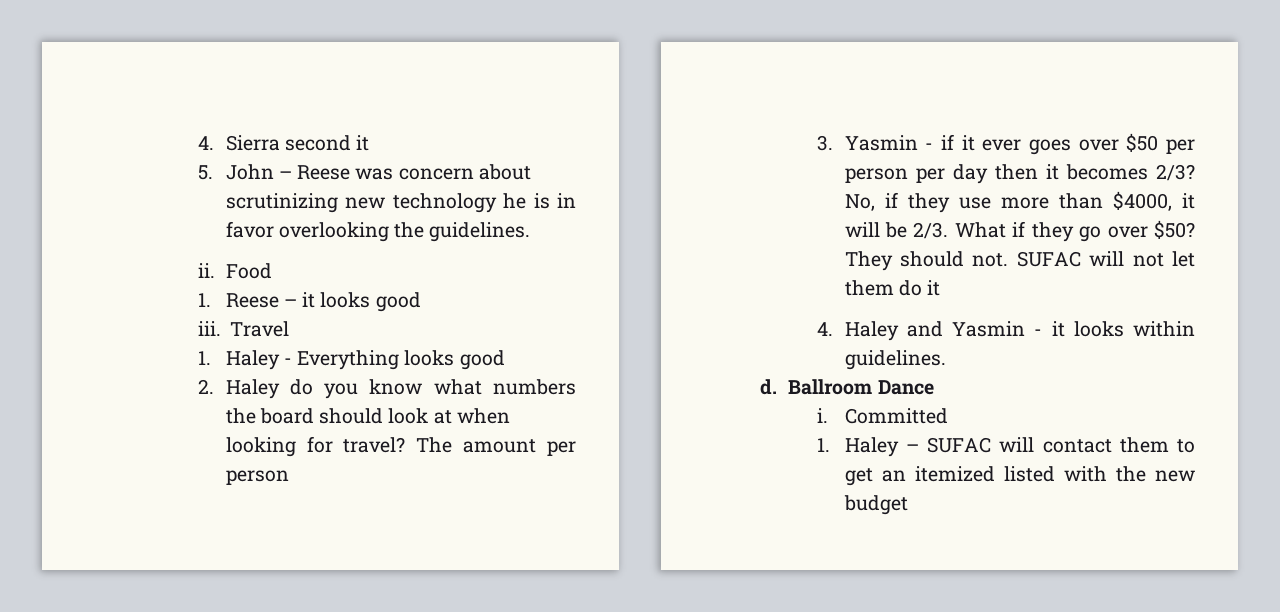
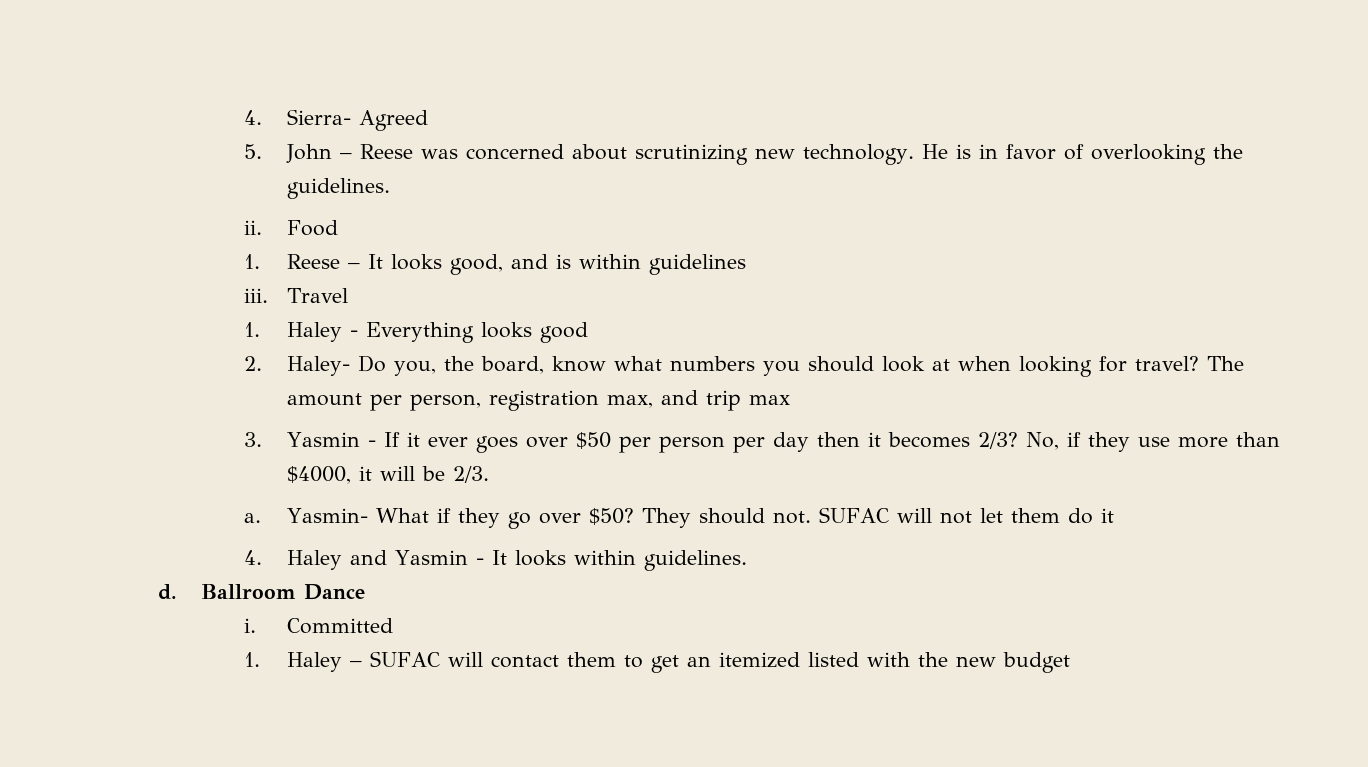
- 4. Sierra second it
+ 4. Sierra- Agreed
- 5. John – Reese was concern about scrutinizing new technology he is in favor overlooking the guidelines.
+ 5. John – Reese was concerned about scrutinizing new technology. He is in favor of overlooking the guidelines.
- 1. Reese – it looks good
+ 1. Reese – It looks good, and is within guidelines
- 2. Haley do you know what numbers the board should look at when looking for travel?
+ 2. Haley- Do you, the board, know what numbers you should look at when looking for travel?
- The amount per person
+ The amount per person, registration max, and trip max
- 3. Yasmin - if it ever goes over $50 per person per day then it becomes 2/3?
+ 3. Yasmin - If it ever goes over $50 per person per day then it becomes 2/3?
- No, if they use more than $4000, it will be 2/3. What if they go over $50?
+ No, if they use more than $4000, it will be 2/3.
+ a. Yasmin- What if they go over $50?
- 4. Haley and Yasmin - it looks within guidelines.
+ 4. Haley and Yasmin - It looks within guidelines.

